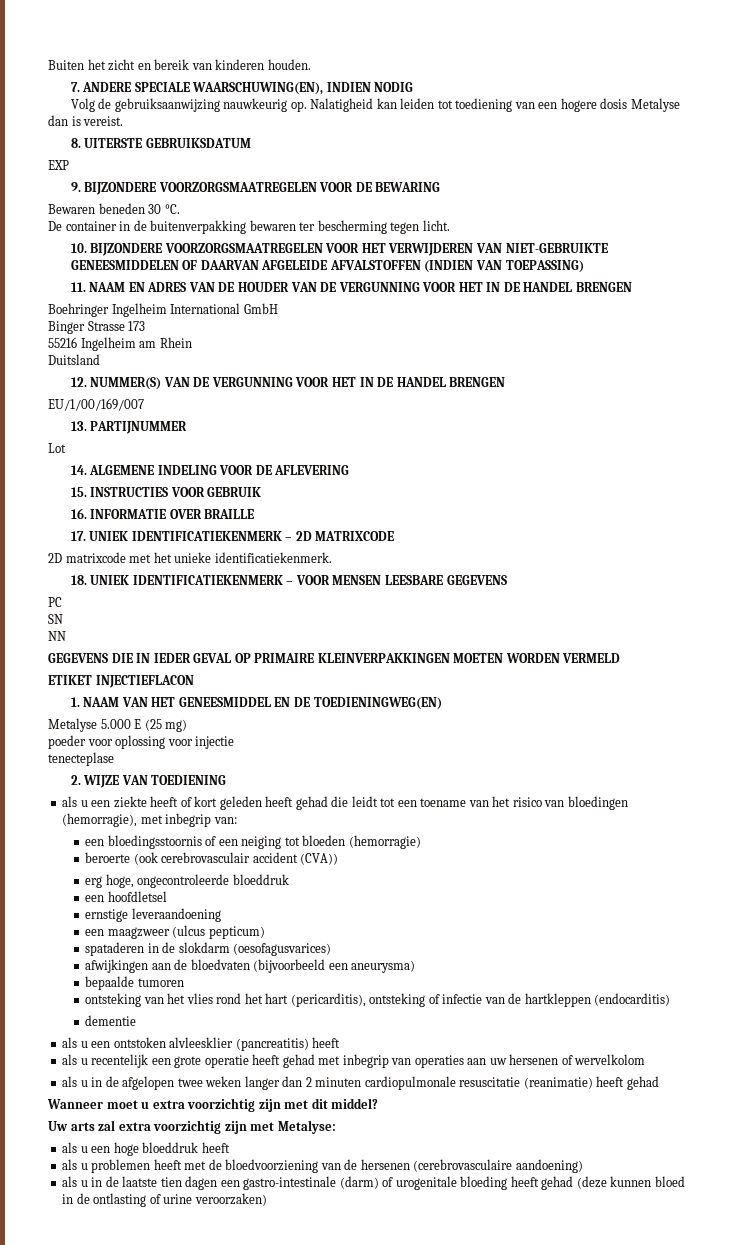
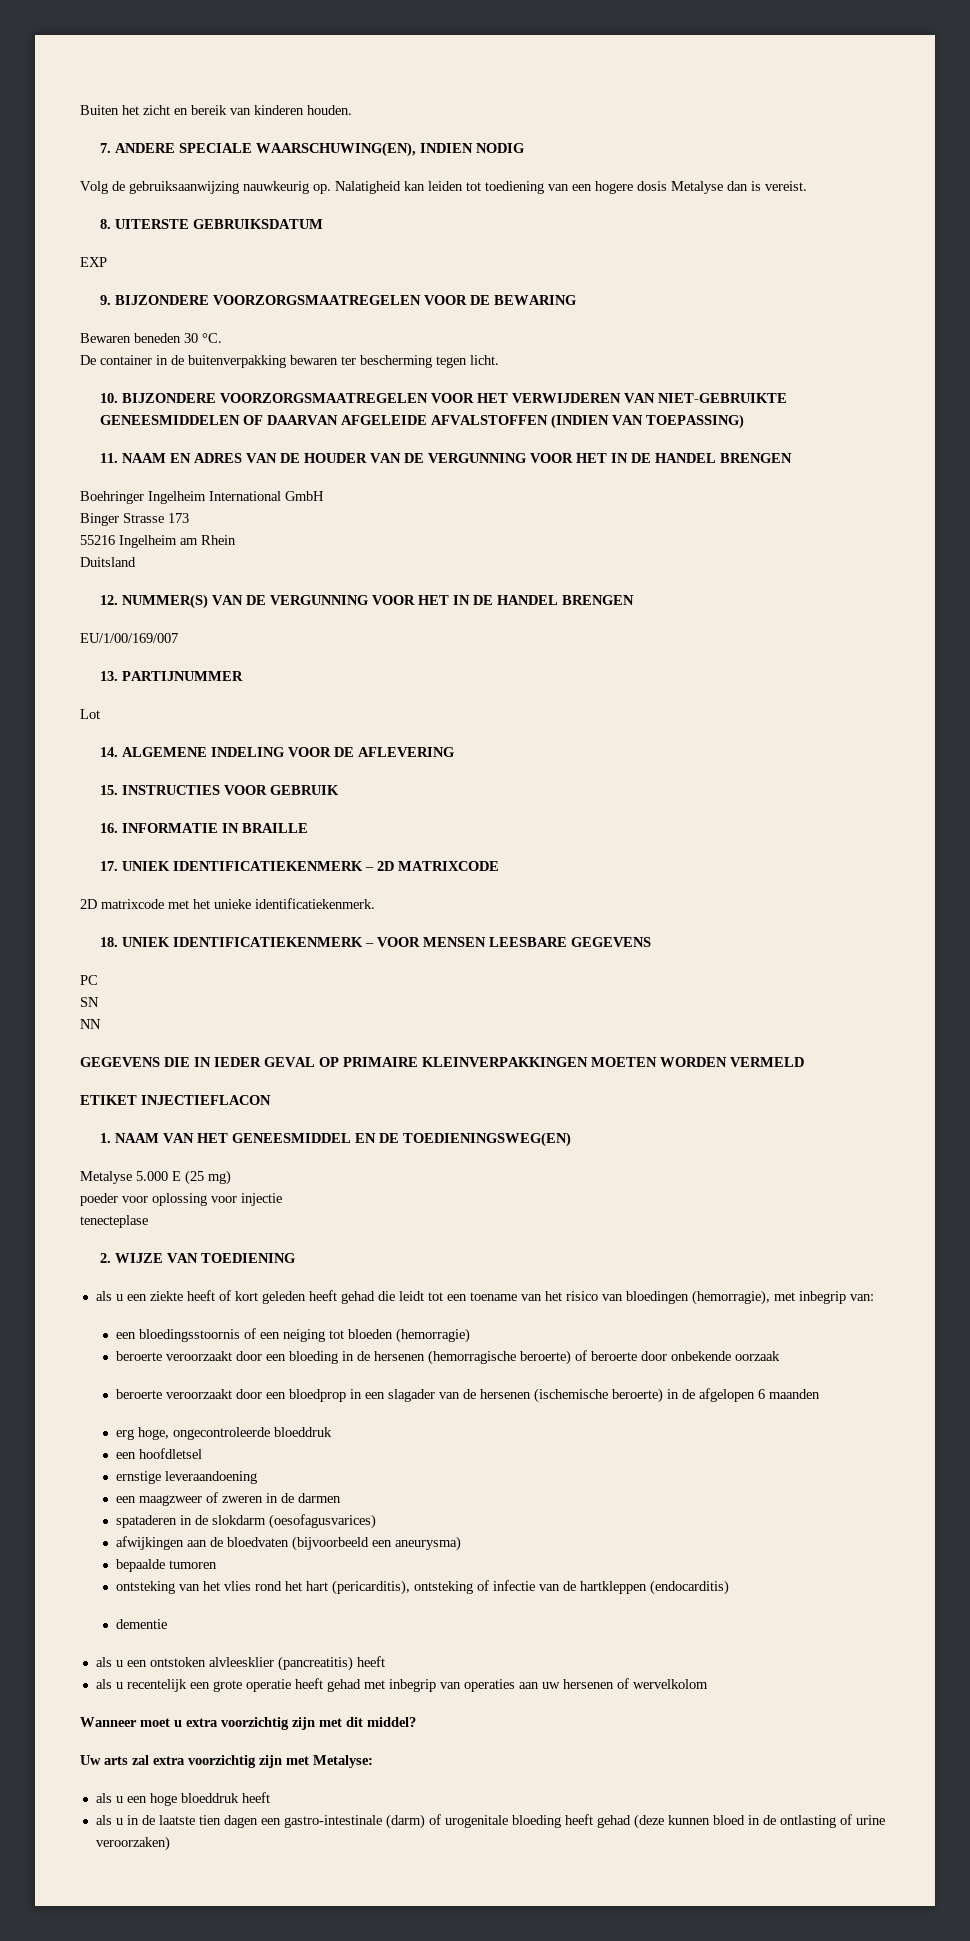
- 16. INFORMATIE OVER BRAILLE
+ 16. INFORMATIE IN BRAILLE
- 1. NAAM VAN HET GENEESMIDDEL EN DE TOEDIENINGWEG(EN)
+ 1. NAAM VAN HET GENEESMIDDEL EN DE TOEDIENINGSWEG(EN)
- beroerte (ook cerebrovasculair accident (CVA))
+ beroerte veroorzaakt door een bloeding in de hersenen (hemorragische beroerte) of beroerte door onbekende oorzaak
+ beroerte veroorzaakt door een bloedprop in een slagader van de hersenen (ischemische beroerte) in de afgelopen 6 maanden
- een maagzweer (ulcus pepticum)
+ een maagzweer of zweren in de darmen
- als u in de afgelopen twee weken langer dan 2 minuten cardiopulmonale resuscitatie (reanimatie) heeft gehad
- als u problemen heeft met de bloedvoorziening van de hersenen (cerebrovasculaire aandoening)

